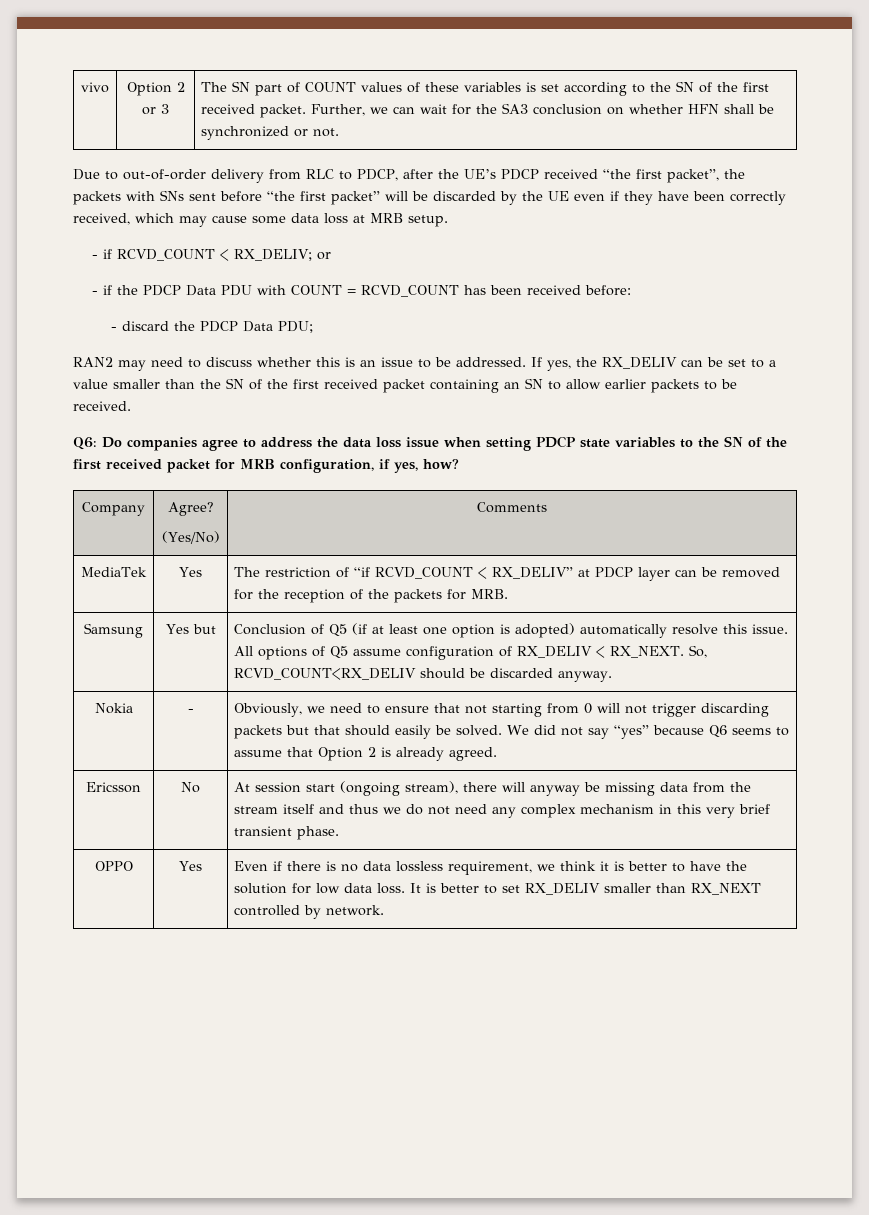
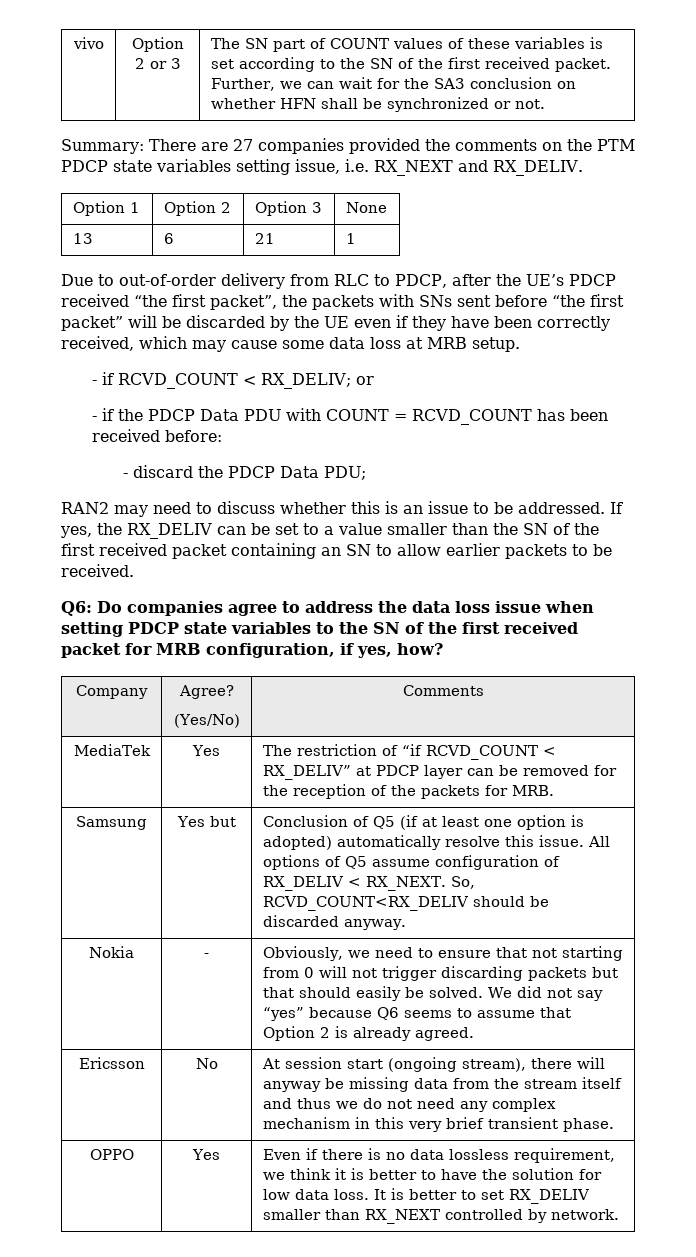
+ Summary: There are 27 companies provided the comments on the PTM PDCP state variables setting issue, i.e. RX_NEXT and RX_DELIV.
+ Option 1 | Option 2 | Option 3 | None
+ 13 | 6 | 21 | 1

